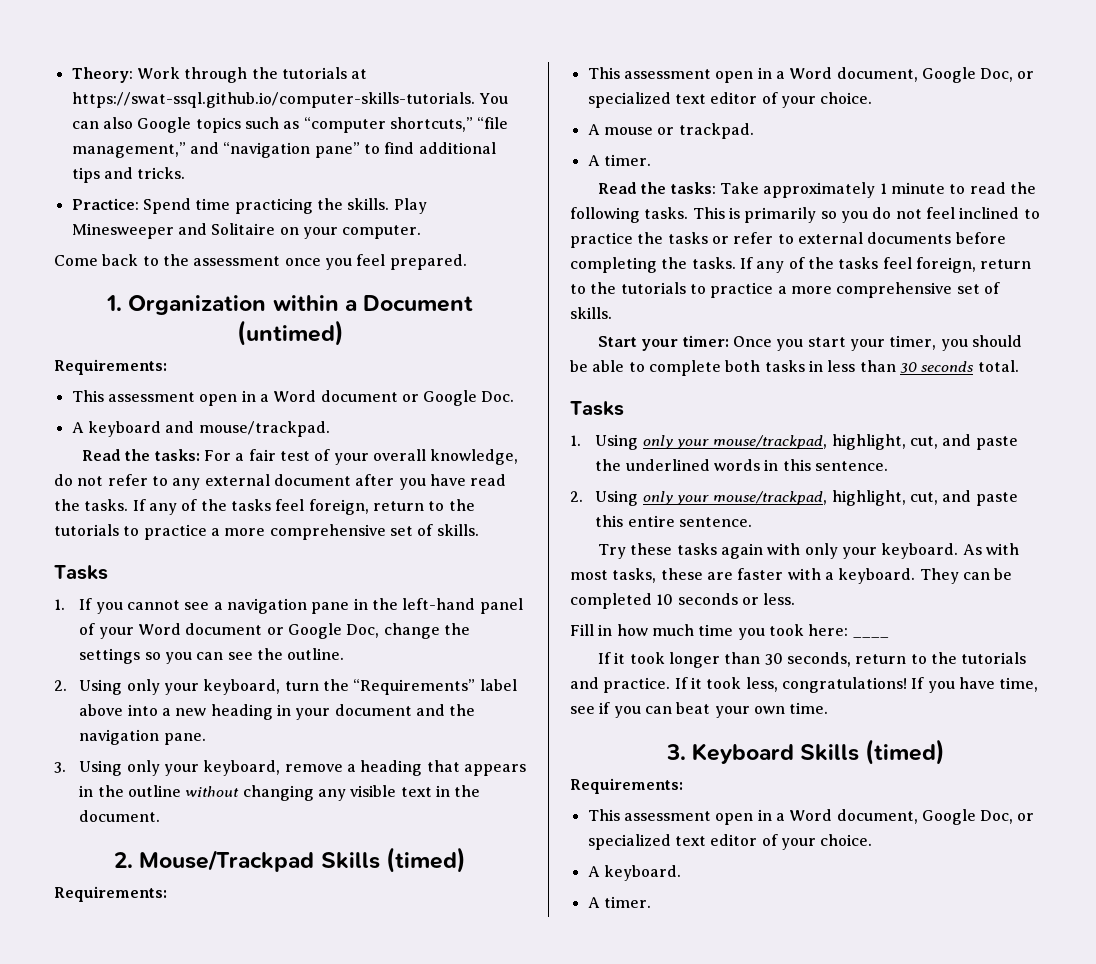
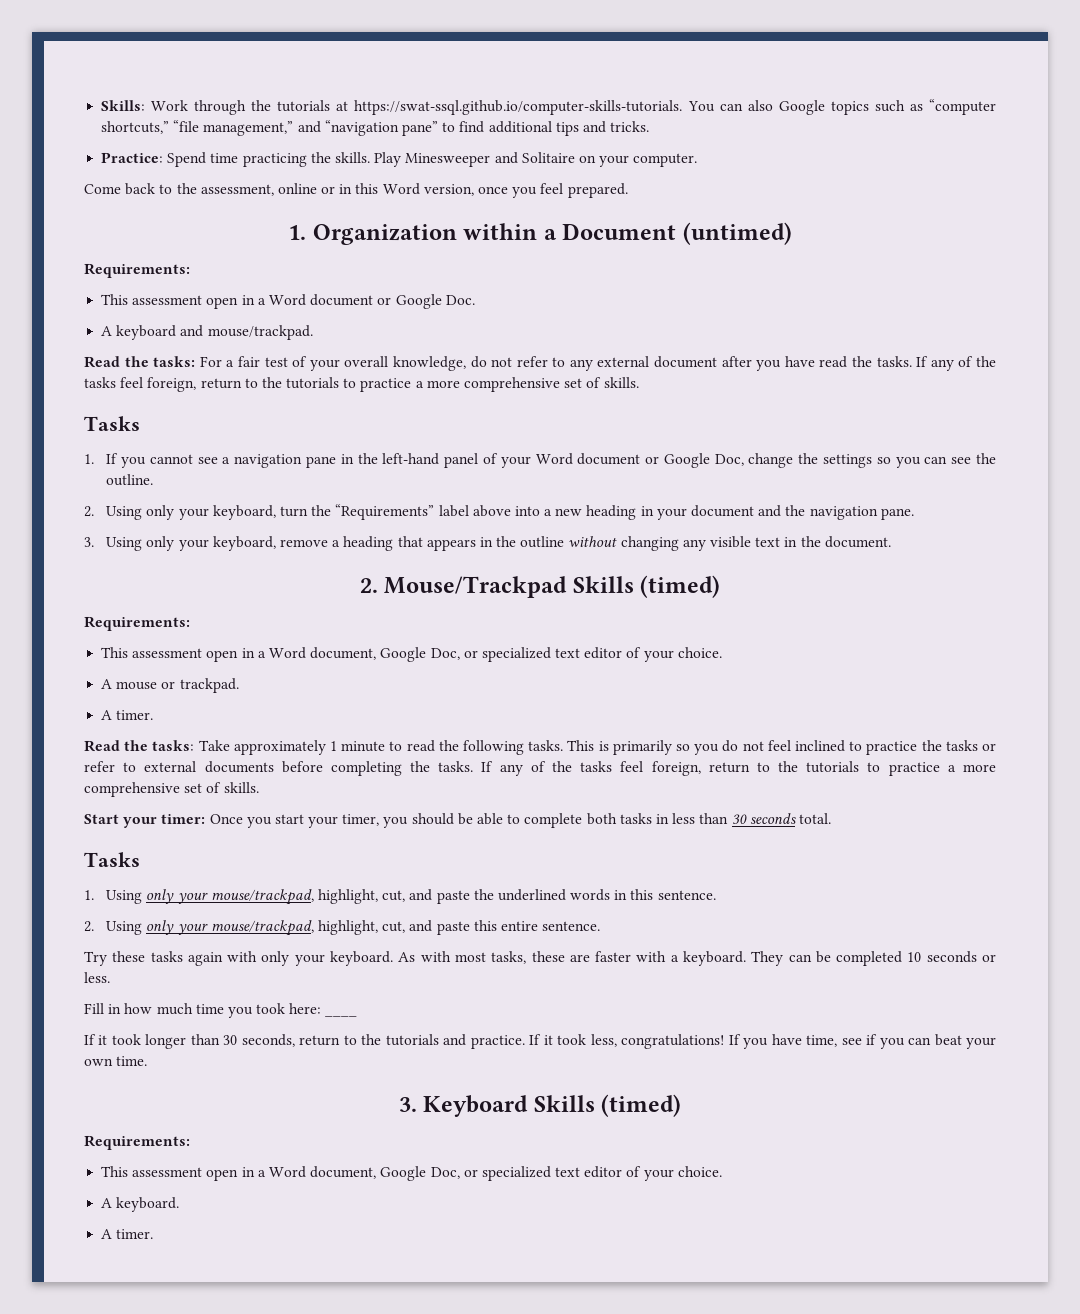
- Theory: Work through the tutorials at https://swat-ssql.github.io/computer-skills-tutorials. You can also Google topics such as “computer shortcuts,” “file management,” and “navigation pane” to find additional tips and tricks.
+ Skills: Work through the tutorials at https://swat-ssql.github.io/computer-skills-tutorials. You can also Google topics such as “computer shortcuts,” “file management,” and “navigation pane” to find additional tips and tricks.
- Come back to the assessment once you feel prepared.
+ Come back to the assessment, online or in this Word version, once you feel prepared.

